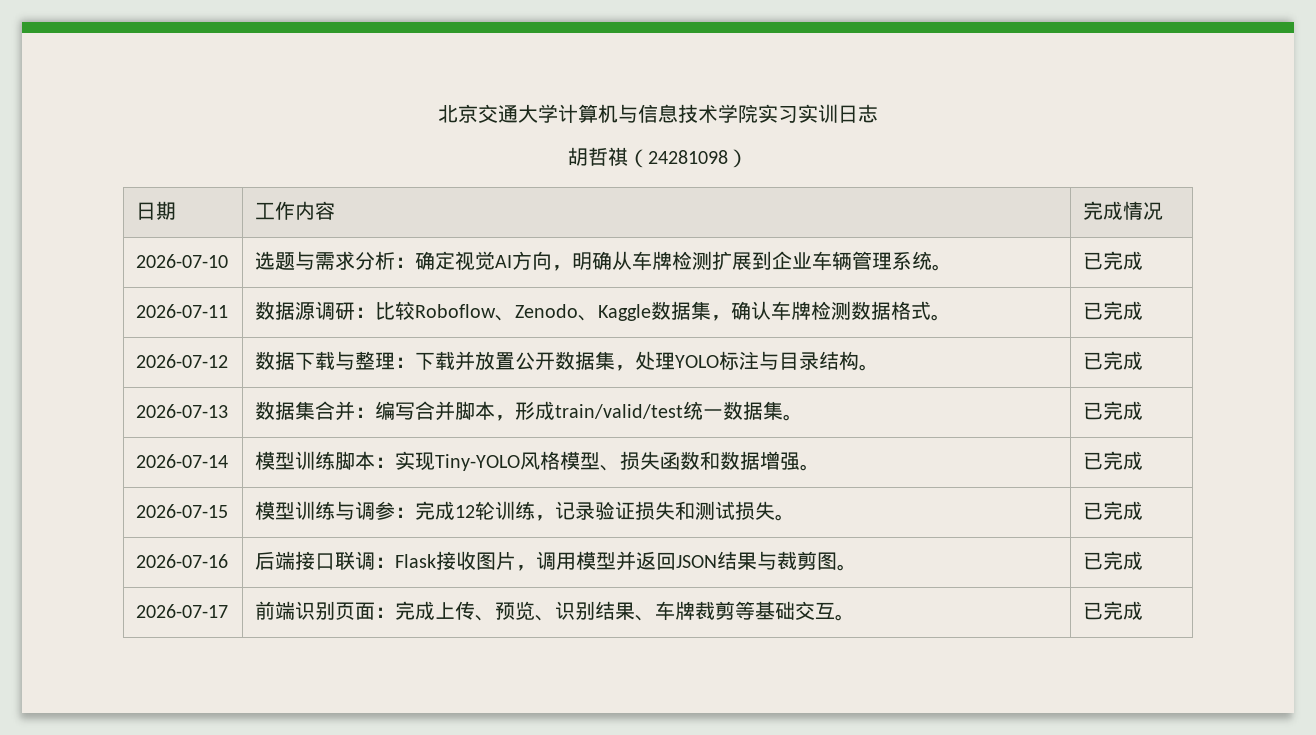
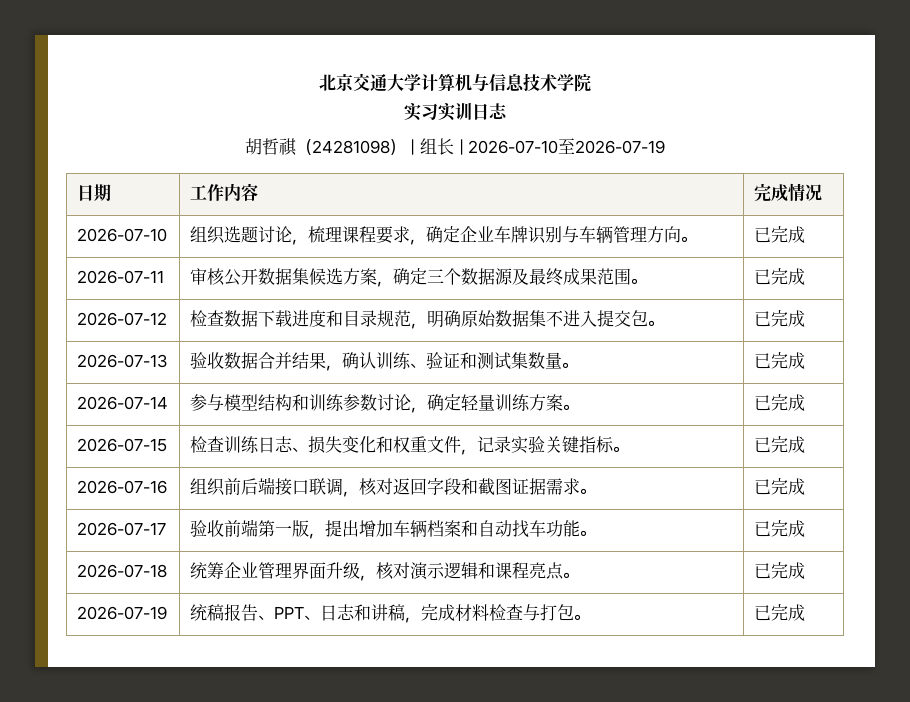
- 北京交通大学计算机与信息技术学院实习实训日志
+ 北京交通大学计算机与信息技术学院
+ 实习实训日志
- 胡哲祺（24281098）
+ 胡哲祺（24281098） | 组长 | 2026-07-10至2026-07-19
- 2026-07-10 | 选题与需求分析：确定视觉AI方向，明确从车牌检测扩展到企业车辆管理系统。 | 已完成
+ 2026-07-10 | 组织选题讨论，梳理课程要求，确定企业车牌识别与车辆管理方向。 | 已完成
- 2026-07-11 | 数据源调研：比较Roboflow、Zenodo、Kaggle数据集，确认车牌检测数据格式。 | 已完成
+ 2026-07-11 | 审核公开数据集候选方案，确定三个数据源及最终成果范围。 | 已完成
- 2026-07-12 | 数据下载与整理：下载并放置公开数据集，处理YOLO标注与目录结构。 | 已完成
- 2026-07-13 | 数据集合并：编写合并脚本，形成train/valid/test统一数据集。 | 已完成
- 2026-07-14 | 模型训练脚本：实现Tiny-YOLO风格模型、损失函数和数据增强。 | 已完成
- 2026-07-15 | 模型训练与调参：完成12轮训练，记录验证损失和测试损失。 | 已完成
+ 2026-07-12 | 检查数据下载进度和目录规范，明确原始数据集不进入提交包。 | 已完成
+ 2026-07-13 | 验收数据合并结果，确认训练、验证和测试集数量。 | 已完成
+ 2026-07-14 | 参与模型结构和训练参数讨论，确定轻量训练方案。 | 已完成
+ 2026-07-15 | 检查训练日志、损失变化和权重文件，记录实验关键指标。 | 已完成
- 2026-07-16 | 后端接口联调：Flask接收图片，调用模型并返回JSON结果与裁剪图。 | 已完成
- 2026-07-17 | 前端识别页面：完成上传、预览、识别结果、车牌裁剪等基础交互。 | 已完成
+ 2026-07-16 | 组织前后端接口联调，核对返回字段和截图证据需求。 | 已完成
+ 2026-07-17 | 验收前端第一版，提出增加车辆档案和自动找车功能。 | 已完成
+ 2026-07-18 | 统筹企业管理界面升级，核对演示逻辑和课程亮点。 | 已完成
+ 2026-07-19 | 统稿报告、PPT、日志和讲稿，完成材料检查与打包。 | 已完成

